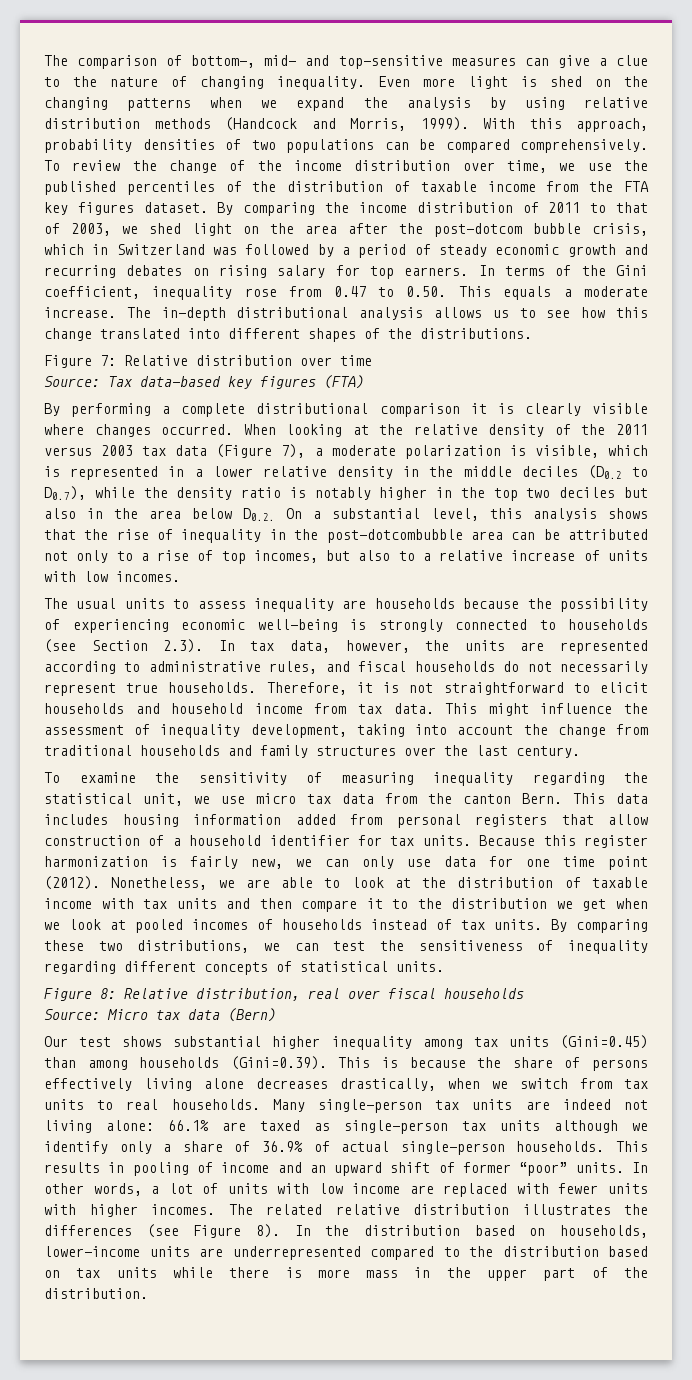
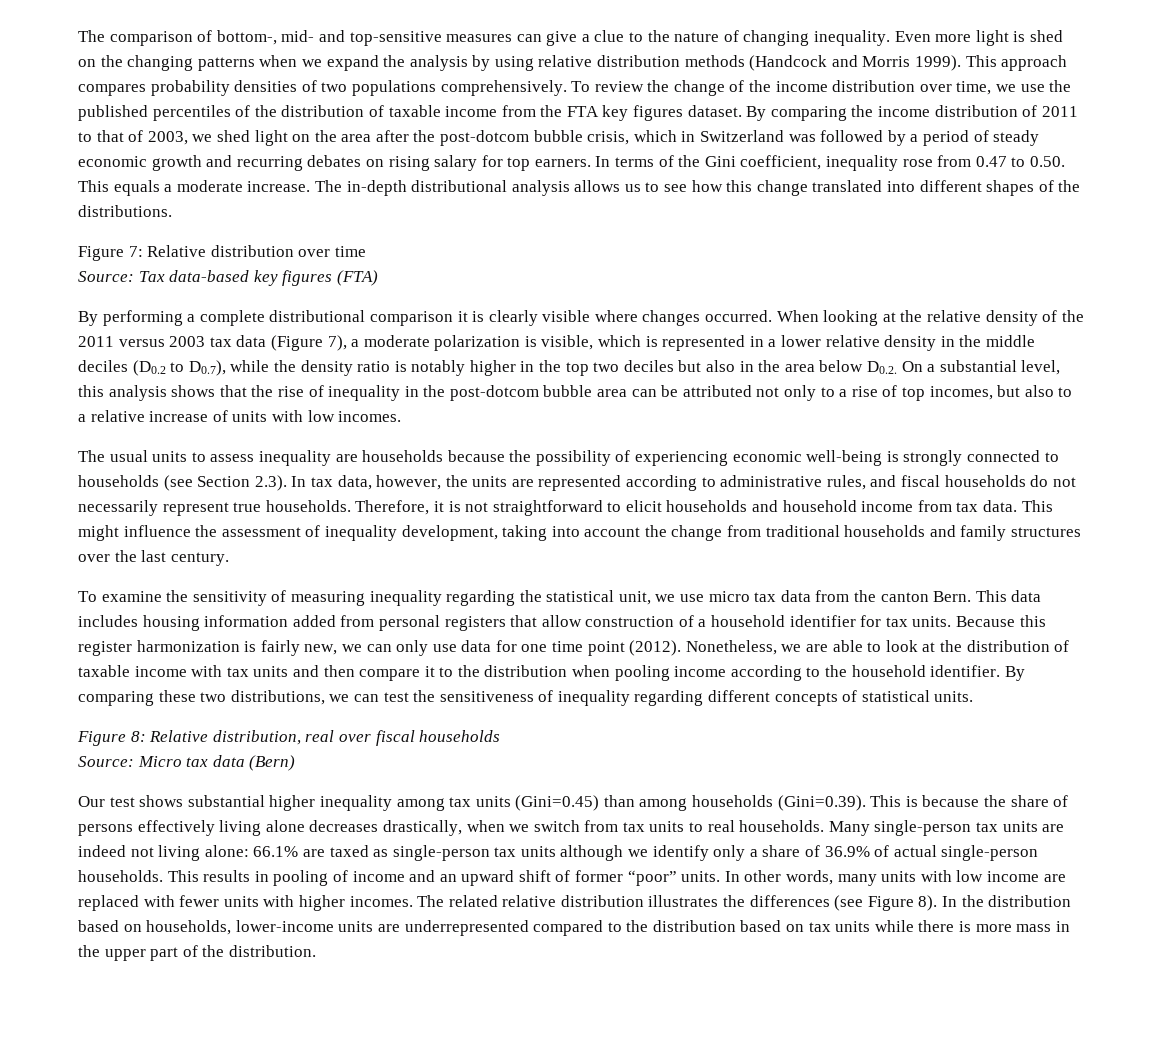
- Even more light is shed on the changing patterns when we expand the analysis by using relative distribution methods (Handcock and Morris, 1999). With this approach, probability densities of two populations can be compared comprehensively.
+ Even more light is shed on the changing patterns when we expand the analysis by using relative distribution methods (Handcock and Morris 1999). This approach compares probability densities of two populations comprehensively.
- When looking at the relative density of the 2011 versus 2003 tax data (Figure 7), a moderate polarization is visible, which is represented in a lower relative density in the middle deciles (D0.2 to D0.7), while the density ratio is notably higher in the top two deciles but also in the area below D0.2. On a substantial level, this analysis shows that the rise of inequality in the post-dotcombubble area can be attributed not only to a rise of top incomes, but also to a relative increase of units with low incomes.
+ When looking at the relative density of the 2011 versus 2003 tax data (Figure 7), a moderate polarization is visible, which is represented in a lower relative density in the middle deciles (D0.2 to D0.7), while the density ratio is notably higher in the top two deciles but also in the area below D0.2. On a substantial level, this analysis shows that the rise of inequality in the post-dotcom bubble area can be attributed not only to a rise of top incomes, but also to a relative increase of units with low incomes.
- Nonetheless, we are able to look at the distribution of taxable income with tax units and then compare it to the distribution we get when we look at pooled incomes of households instead of tax units.
+ Nonetheless, we are able to look at the distribution of taxable income with tax units and then compare it to the distribution when pooling income according to the household identifier.
- In other words, a lot of units with low income are replaced with fewer units with higher incomes.
+ In other words, many units with low income are replaced with fewer units with higher incomes.

